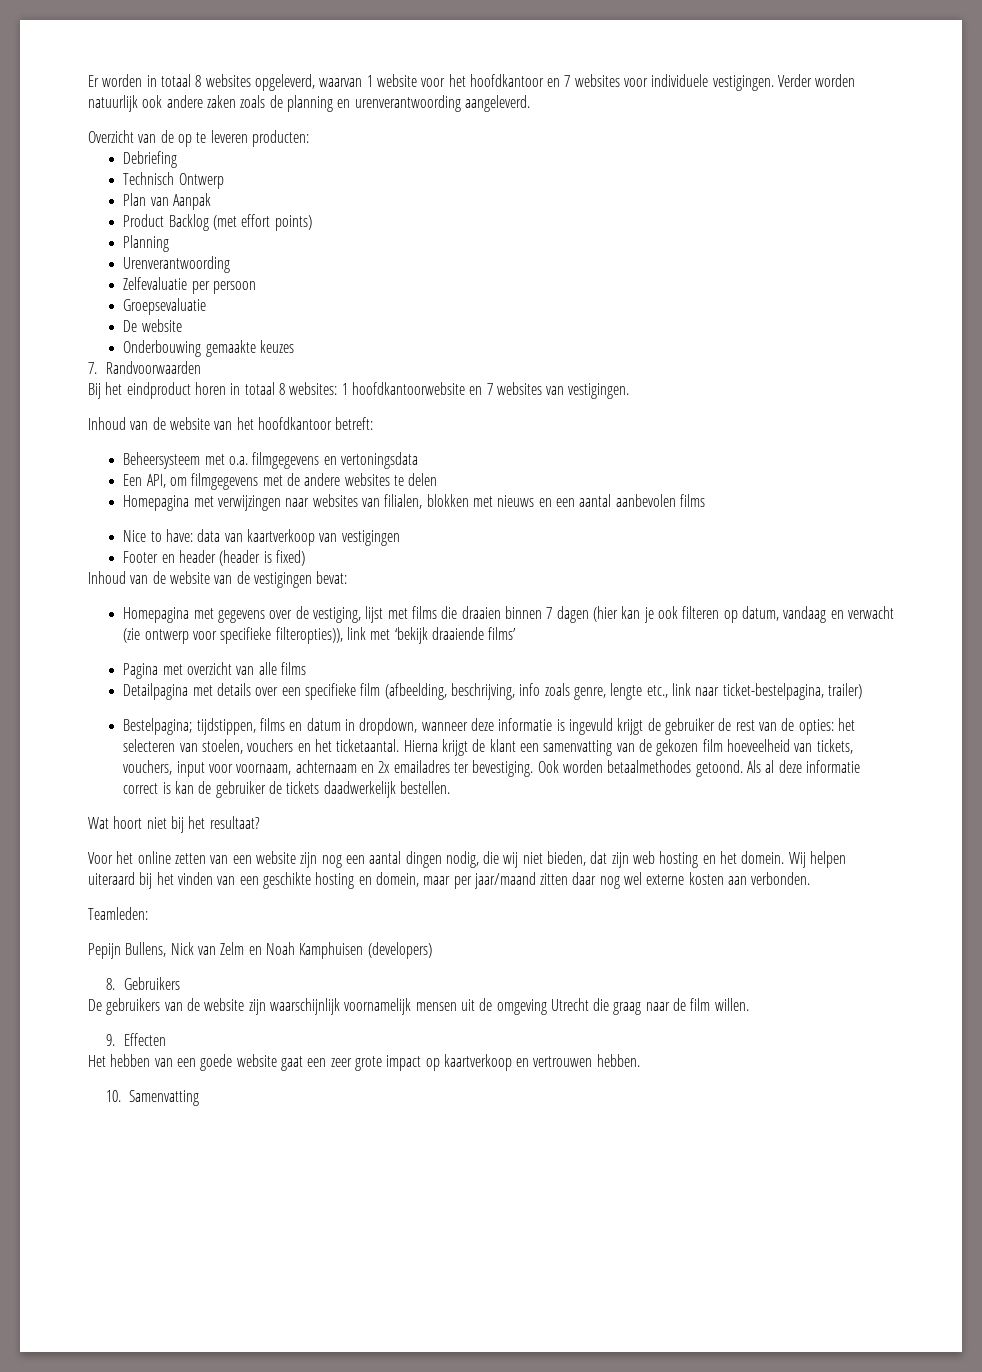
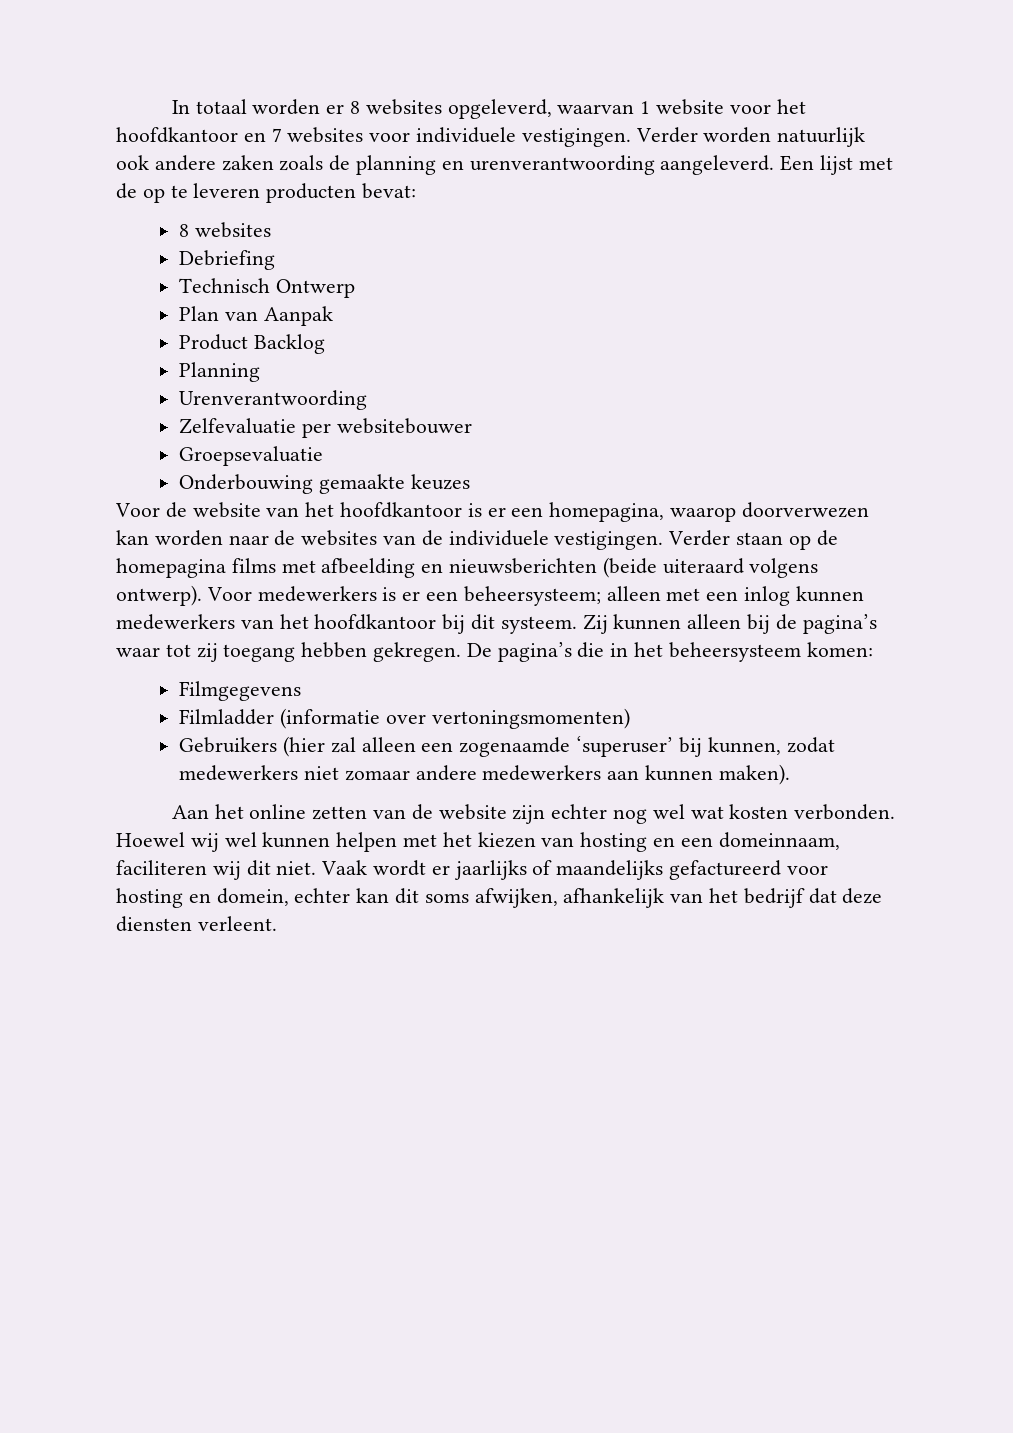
- Er worden in totaal 8 websites opgeleverd, waarvan 1 website voor het hoofdkantoor en 7 websites voor individuele vestigingen.
+ In totaal worden er 8 websites opgeleverd, waarvan 1 website voor het hoofdkantoor en 7 websites voor individuele vestigingen.
- Verder worden natuurlijk ook andere zaken zoals de planning en urenverantwoording aangeleverd.
- Overzicht van de op te leveren producten:
+ Verder worden natuurlijk ook andere zaken zoals de planning en urenverantwoording aangeleverd. Een lijst met de op te leveren producten bevat:
+ 8 websites
- Product Backlog (met effort points)
+ Product Backlog
- Zelfevaluatie per persoon
+ Zelfevaluatie per websitebouwer
- De website
- 7. Randvoorwaarden
- Bij het eindproduct horen in totaal 8 websites: 1 hoofdkantoorwebsite en 7 websites van vestigingen.
- Inhoud van de website van het hoofdkantoor betreft:
- Beheersysteem met o.a. filmgegevens en vertoningsdata
- Een API, om filmgegevens met de andere websites te delen
- Homepagina met verwijzingen naar websites van filialen, blokken met nieuws en een aantal aanbevolen films
- Nice to have: data van kaartverkoop van vestigingen
- Footer en header (header is fixed)
- Inhoud van de website van de vestigingen bevat:
- Homepagina met gegevens over de vestiging, lijst met films die draaien binnen 7 dagen (hier kan je ook filteren op datum, vandaag en verwacht (zie ontwerp voor specifieke filteropties)), link met ‘bekijk draaiende films’
- Pagina met overzicht van alle films
- Detailpagina met details over een specifieke film (afbeelding, beschrijving, info zoals genre, lengte etc., link naar ticket-bestelpagina, trailer)
- Bestelpagina; tijdstippen, films en datum in dropdown, wanneer deze informatie is ingevuld krijgt de gebruiker de rest van de opties: het selecteren van stoelen, vouchers en het ticketaantal. Hierna krijgt de klant een samenvatting van de gekozen film hoeveelheid van tickets, vouchers, input voor voornaam, achternaam en 2x emailadres ter bevestiging. Ook worden betaalmethodes getoond. Als al deze informatie correct is kan de gebruiker de tickets daadwerkelijk bestellen.
- Wat hoort niet bij het resultaat?
- Voor het online zetten van een website zijn nog een aantal dingen nodig, die wij niet bieden, dat zijn web hosting en het domein. Wij helpen uiteraard bij het vinden van een geschikte hosting en domein, maar per jaar/maand zitten daar nog wel externe kosten aan verbonden.
- Teamleden:
- Pepijn Bullens, Nick van Zelm en Noah Kamphuisen (developers)
- 8. Gebruikers
- De gebruikers van de website zijn waarschijnlijk voornamelijk mensen uit de omgeving Utrecht die graag naar de film willen.
- 9. Effecten
- Het hebben van een goede website gaat een zeer grote impact op kaartverkoop en vertrouwen hebben.
- 10. Samenvatting
+ Voor de website van het hoofdkantoor is er een homepagina, waarop doorverwezen kan worden naar de websites van de individuele vestigingen. Verder staan op de homepagina films met afbeelding en nieuwsberichten (beide uiteraard volgens ontwerp). Voor medewerkers is er een beheersysteem; alleen met een inlog kunnen medewerkers van het hoofdkantoor bij dit systeem. Zij kunnen alleen bij de pagina’s waar tot zij toegang hebben gekregen. De pagina’s die in het beheersysteem komen:
+ Filmgegevens
+ Filmladder (informatie over vertoningsmomenten)
+ Gebruikers (hier zal alleen een zogenaamde ‘superuser’ bij kunnen, zodat medewerkers niet zomaar andere medewerkers aan kunnen maken).
+ Aan het online zetten van de website zijn echter nog wel wat kosten verbonden. Hoewel wij wel kunnen helpen met het kiezen van hosting en een domeinnaam, faciliteren wij dit niet. Vaak wordt er jaarlijks of maandelijks gefactureerd voor hosting en domein, echter kan dit soms afwijken, afhankelijk van het bedrijf dat deze diensten verleent.

